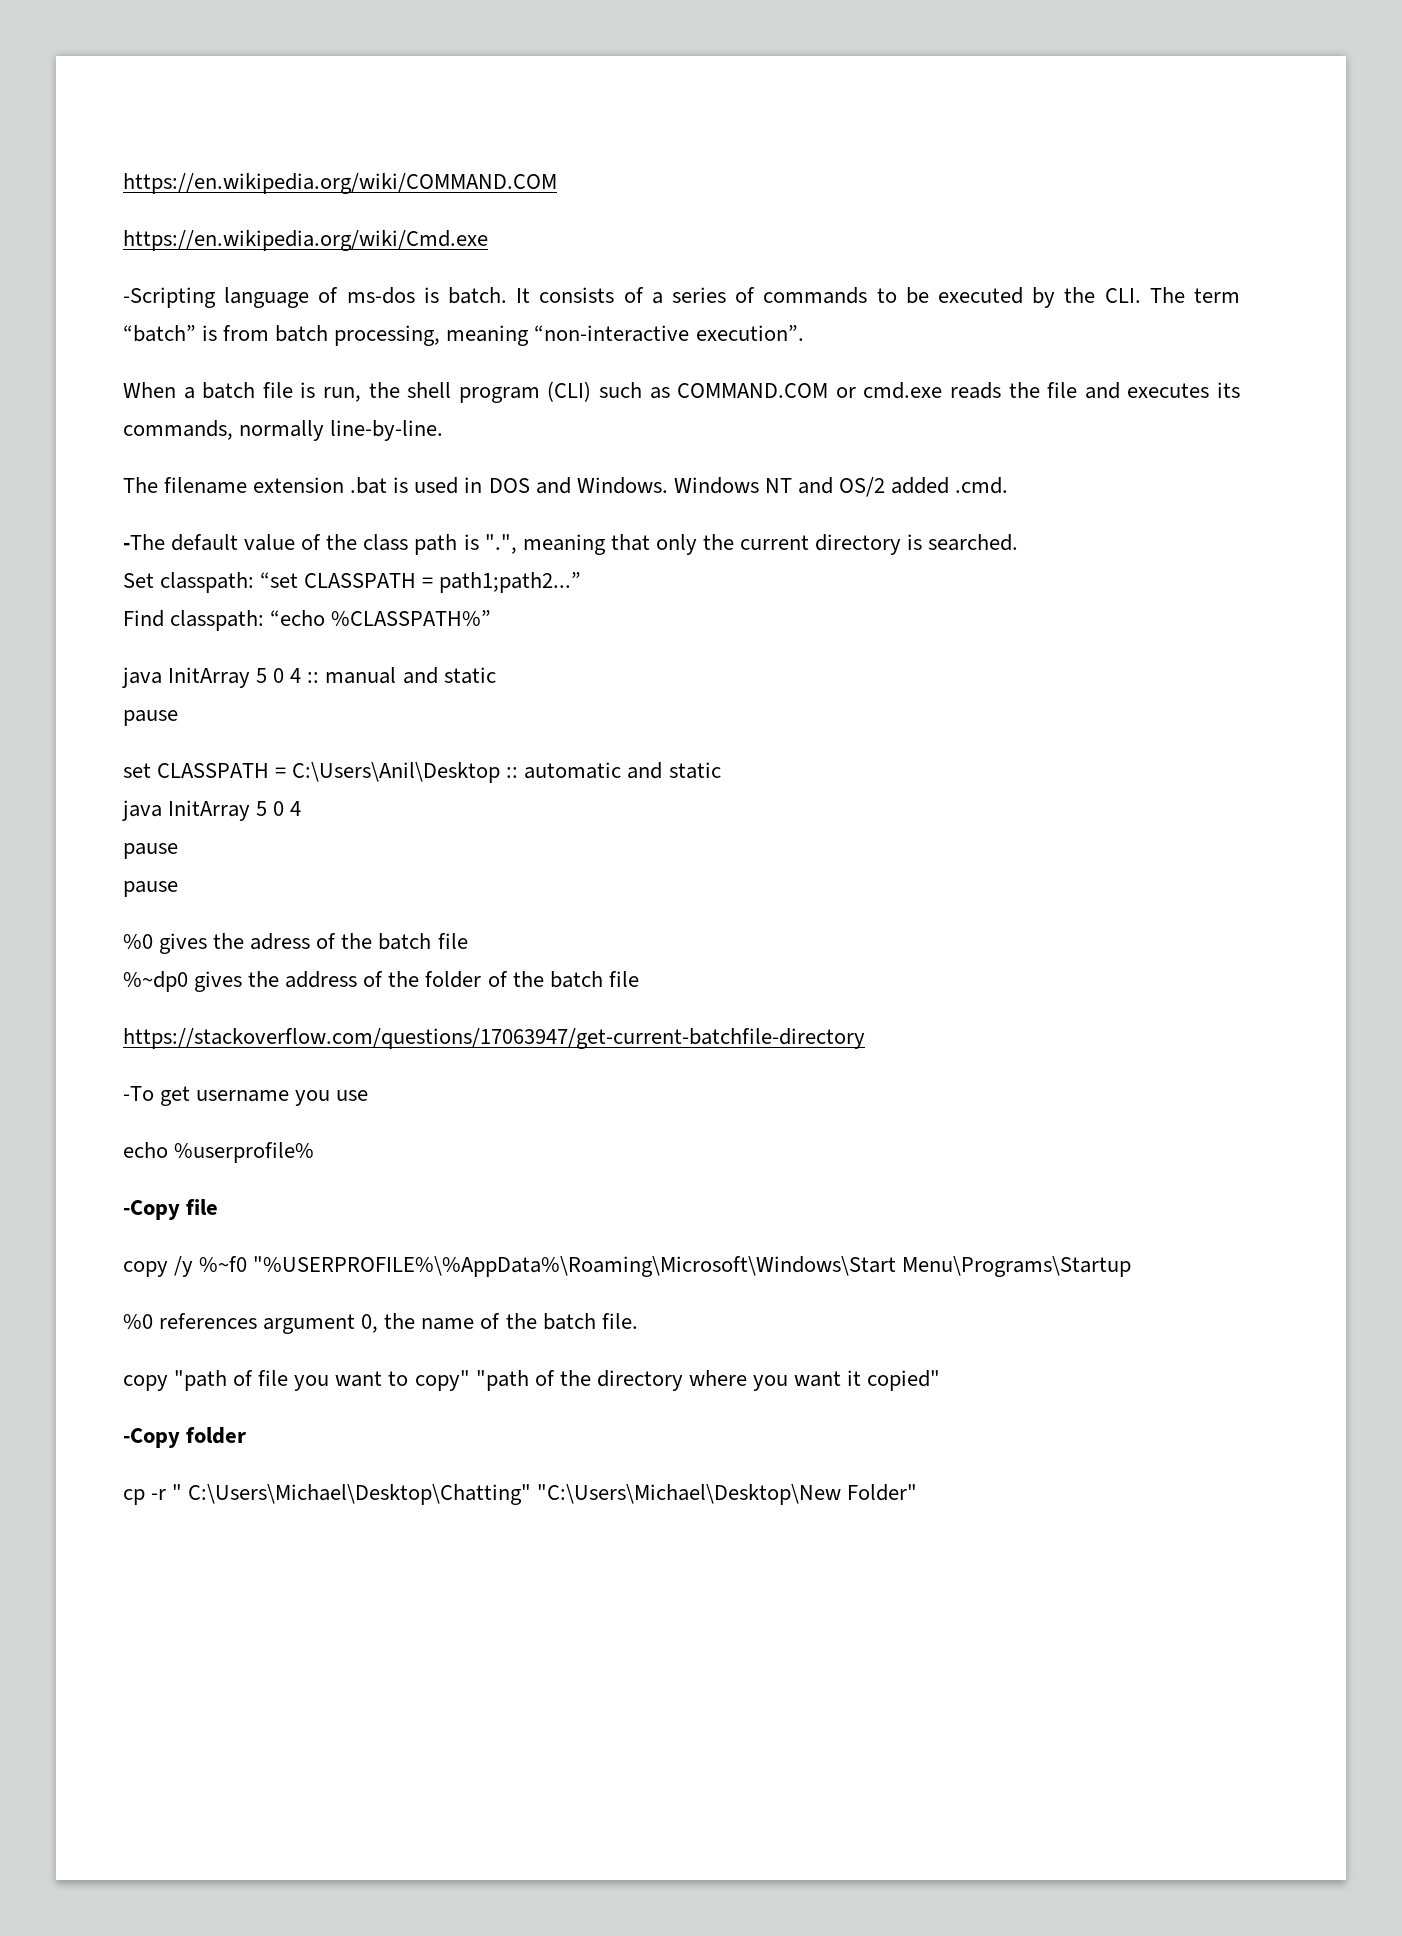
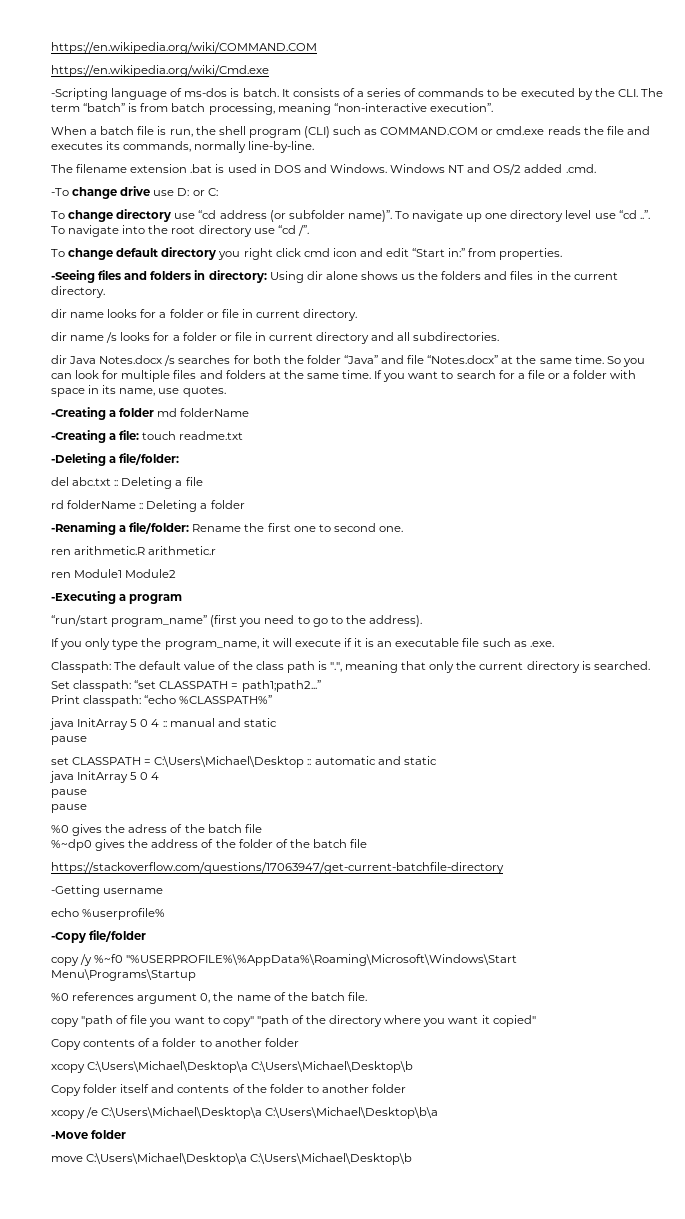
- -The default value of the class path is ".", meaning that only the current directory is searched.
+ -To change drive use D: or C:
+ To change directory use “cd address (or subfolder name)”. To navigate up one directory level use “cd ..”. To navigate into the root directory use “cd /”.
+ To change default directory you right click cmd icon and edit “Start in:” from properties.
+ -Seeing files and folders in directory: Using dir alone shows us the folders and files in the current directory.
+ dir name looks for a folder or file in current directory.
+ dir name /s looks for a folder or file in current directory and all subdirectories.
+ dir Java Notes.docx /s searches for both the folder “Java” and file “Notes.docx” at the same time. So you can look for multiple files and folders at the same time. If you want to search for a file or a folder with space in its name, use quotes.
+ -Creating a folder md folderName
+ -Creating a file: touch readme.txt
+ -Deleting a file/folder:
+ del abc.txt :: Deleting a file
+ rd folderName :: Deleting a folder
+ -Renaming a file/folder: Rename the first one to second one.
+ ren arithmetic.R arithmetic.r
+ ren Module1 Module2
+ -Executing a program
+ “run/start program_name” (first you need to go to the address).
+ If you only type the program_name, it will execute if it is an executable file such as .exe.
+ Classpath: The default value of the class path is ".", meaning that only the current directory is searched.
- Find classpath: “echo %CLASSPATH%”
+ Print classpath: “echo %CLASSPATH%”
- set CLASSPATH = C:\Users\Anil\Desktop :: automatic and static
+ set CLASSPATH = C:\Users\Michael\Desktop :: automatic and static
- -To get username you use
+ -Getting username
- -Copy file
+ -Copy file/folder
- -Copy folder
- cp -r " C:\Users\Michael\Desktop\Chatting" "C:\Users\Michael\Desktop\New Folder"
+ Copy contents of a folder to another folder
+ xcopy C:\Users\Michael\Desktop\a C:\Users\Michael\Desktop\b
+ Copy folder itself and contents of the folder to another folder
+ xcopy /e C:\Users\Michael\Desktop\a C:\Users\Michael\Desktop\b\a
+ -Move folder
+ move C:\Users\Michael\Desktop\a C:\Users\Michael\Desktop\b

